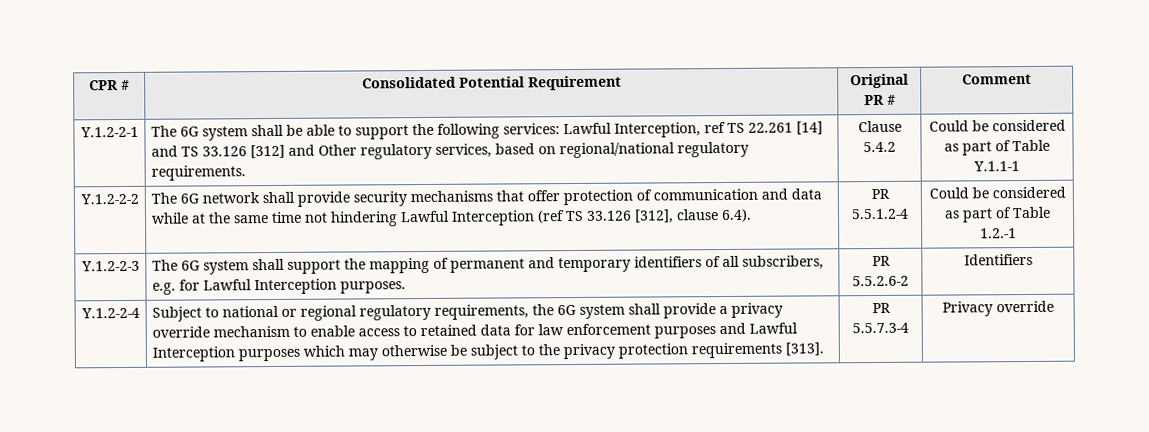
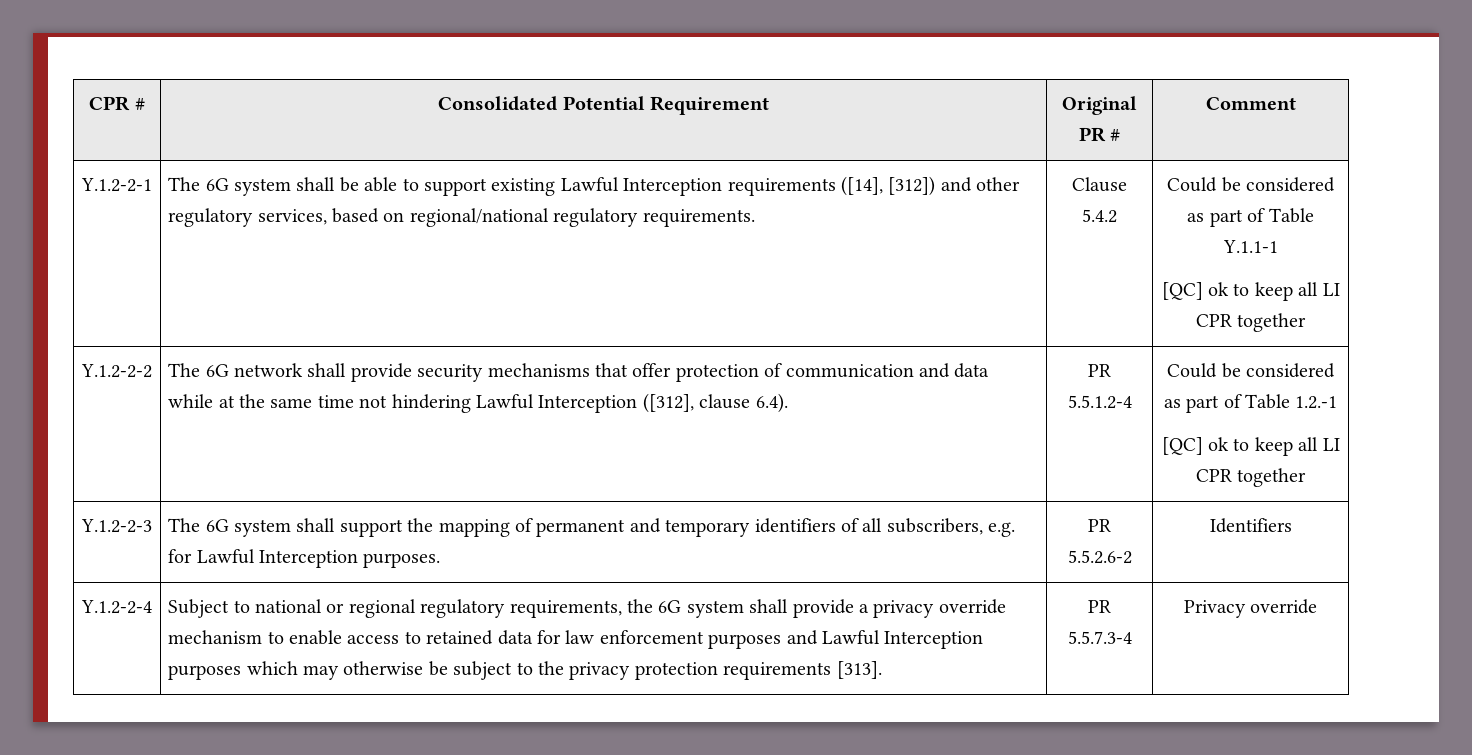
- The 6G system shall be able to support the following services: Lawful Interception, ref TS 22.261 [14] and TS 33.126 [312] and Other regulatory services, based on regional/national regulatory requirements.
+ The 6G system shall be able to support existing Lawful Interception requirements ([14], [312]) and other regulatory services, based on regional/national regulatory requirements.
  Could be considered as part of Table Y.1.1-1
+ [QC] ok to keep all LI CPR together
- The 6G network shall provide security mechanisms that offer protection of communication and data while at the same time not hindering Lawful Interception (ref TS 33.126 [312], clause 6.4).
+ The 6G network shall provide security mechanisms that offer protection of communication and data while at the same time not hindering Lawful Interception ([312], clause 6.4).
  Could be considered as part of Table 1.2.-1
+ [QC] ok to keep all LI CPR together

